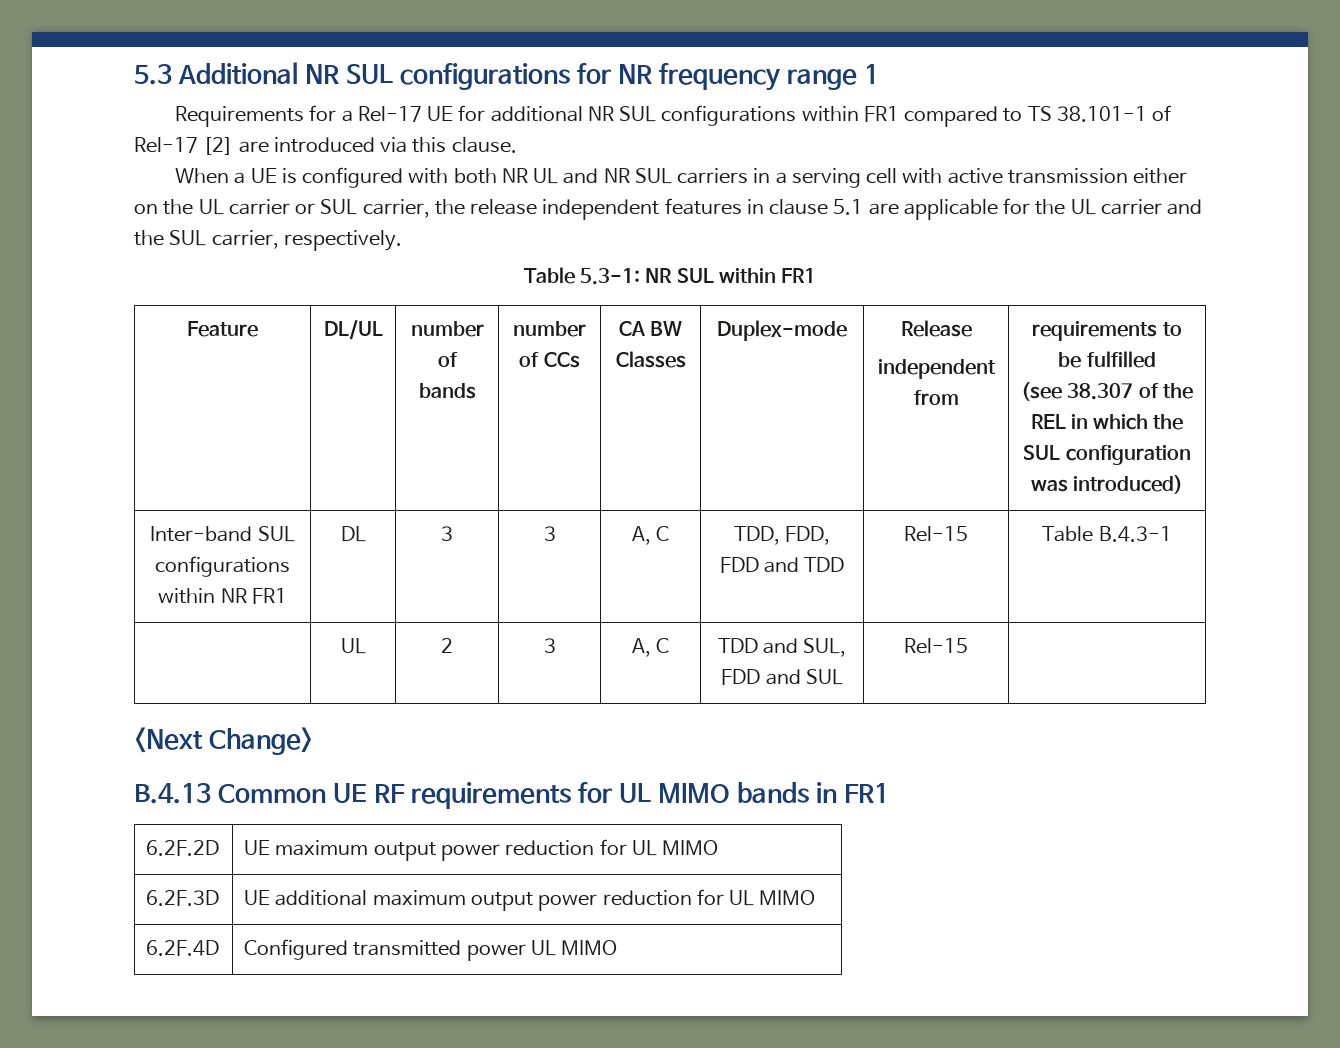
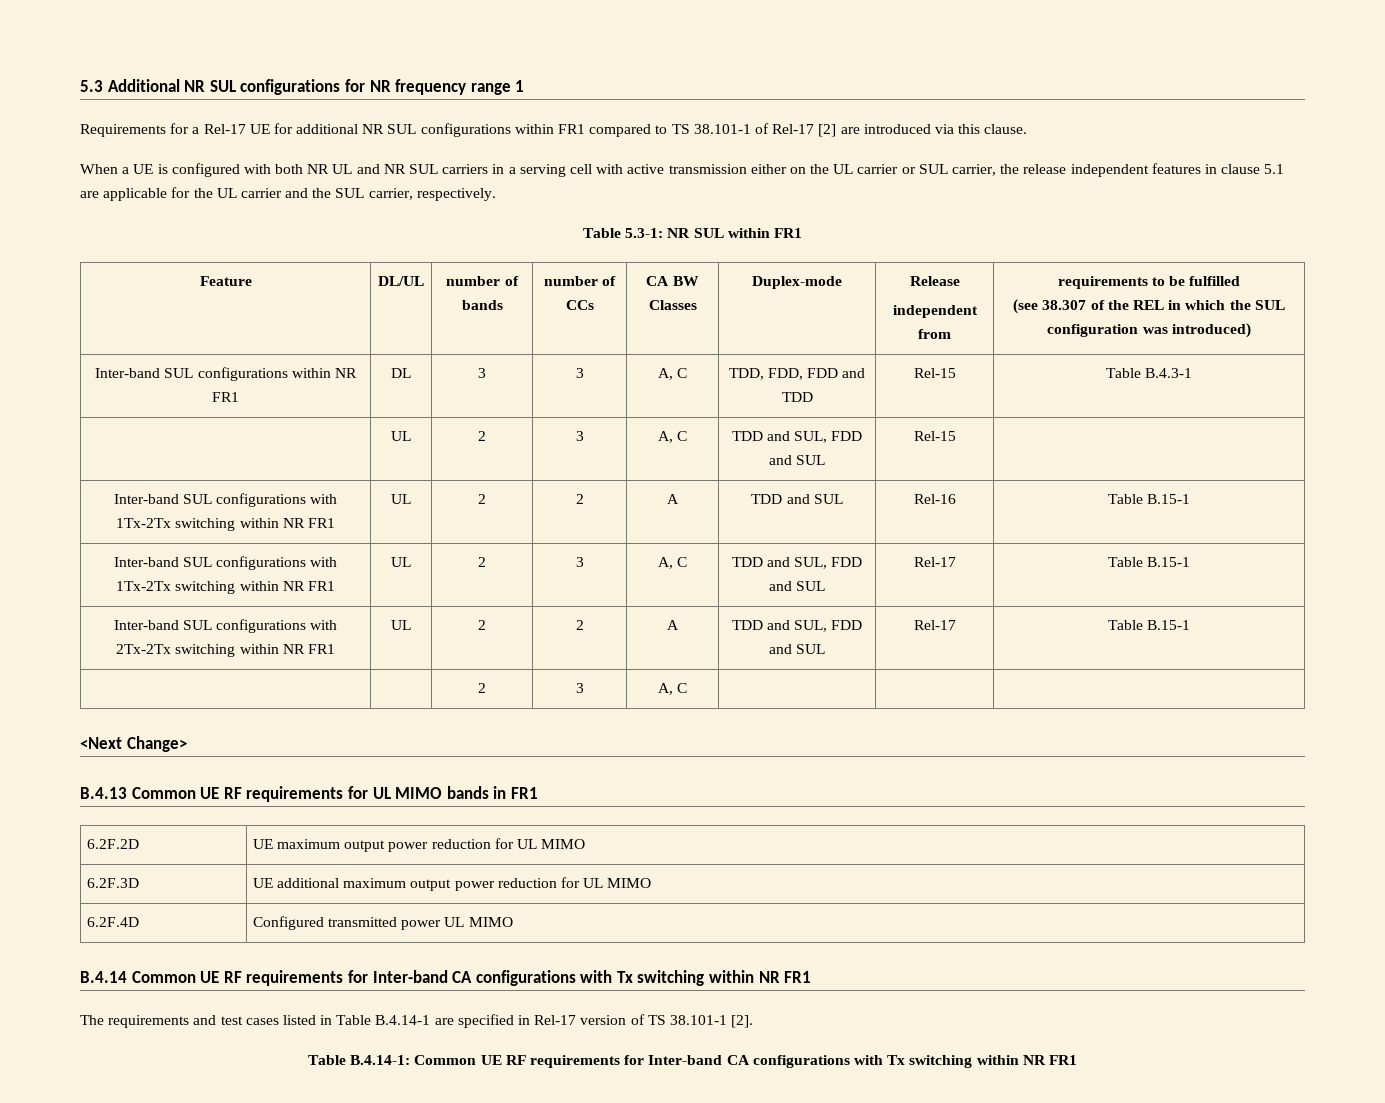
+ Inter-band SUL configurations with 1Tx-2Tx switching within NR FR1 | UL | 2 | 2 | A | TDD and SUL | Rel-16 | Table B.15-1
+ Inter-band SUL configurations with 1Tx-2Tx switching within NR FR1 | UL | 2 | 3 | A, C | TDD and SUL, FDD and SUL | Rel-17 | Table B.15-1
+ Inter-band SUL configurations with 2Tx-2Tx switching within NR FR1 | UL | 2 | 2 | A | TDD and SUL, FDD and SUL | Rel-17 | Table B.15-1
+ | | 2 | 3 | A, C | | |
+ B.4.14 Common UE RF requirements for Inter-band CA configurations with Tx switching within NR FR1
+ The requirements and test cases listed in Table B.4.14-1 are specified in Rel-17 version of TS 38.101-1 [2].
+ Table B.4.14-1: Common UE RF requirements for Inter-band CA configurations with Tx switching within NR FR1

